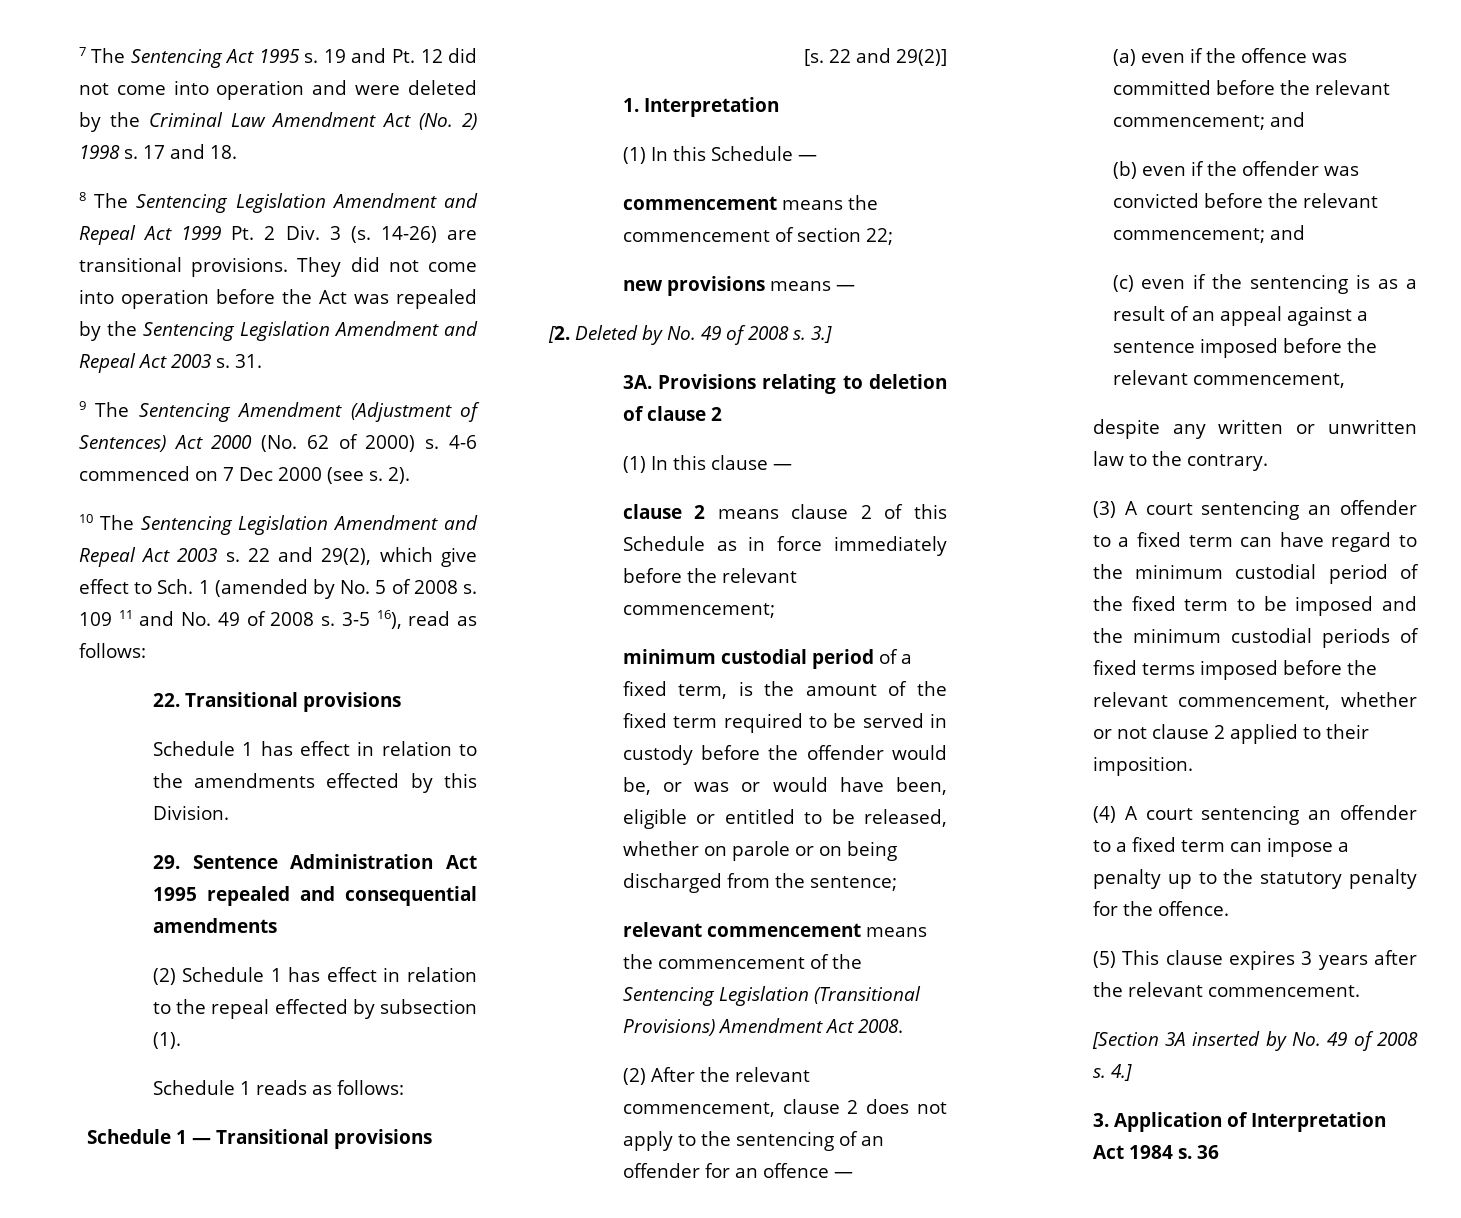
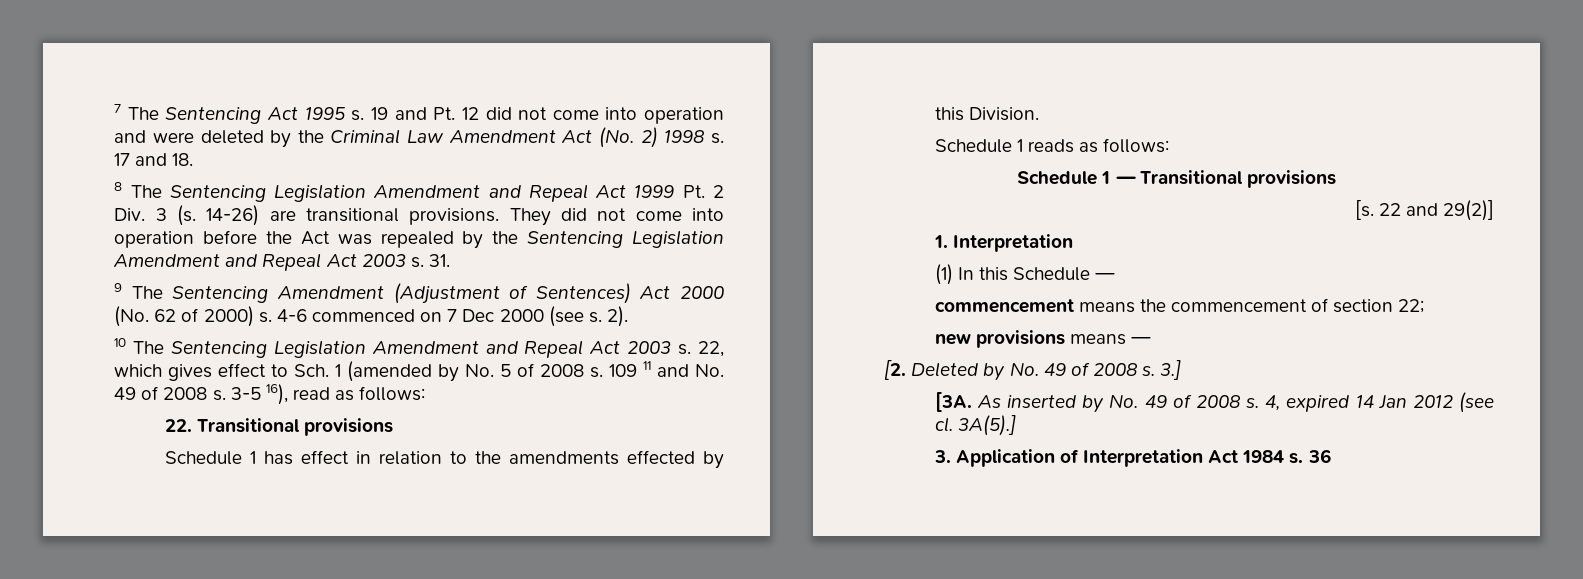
- 22 and 29(2), which give effect to Sch. 1 (amended by No. 5 of 2008 s.
+ 22, which gives effect to Sch. 1 (amended by No. 5 of 2008 s.
- 29. Sentence Administration Act 1995 repealed and consequential amendments
- (2) Schedule 1 has effect in relation to the repeal effected by subsection (1).
- 3A. Provisions relating to deletion of clause 2
- (1) In this clause —
- clause 2 means clause 2 of this Schedule as in force immediately before the relevant commencement;
- minimum custodial period of a fixed term, is the amount of the fixed term required to be served in custody before the offender would be, or was or would have been, eligible or entitled to be released, whether on parole or on being discharged from the sentence;
- relevant commencement means the commencement of the Sentencing Legislation (Transitional Provisions) Amendment Act 2008.
- (2) After the relevant commencement, clause 2 does not apply to the sentencing of an offender for an offence —
- (a) even if the offence was committed before the relevant commencement; and
- (b) even if the offender was convicted before the relevant commencement; and
- (c) even if the sentencing is as a result of an appeal against a sentence imposed before the relevant commencement,
- despite any written or unwritten law to the contrary.
- (3) A court sentencing an offender to a fixed term can have regard to the minimum custodial period of the fixed term to be imposed and the minimum custodial periods of fixed terms imposed before the relevant commencement, whether or not clause 2 applied to their imposition.
- (4) A court sentencing an offender to a fixed term can impose a penalty up to the statutory penalty for the offence.
- (5) This clause expires 3 years after the relevant commencement.
- [Section 3A inserted by No. 49 of 2008 s.
+ [3A. As inserted by No. 49 of 2008 s.
- 4.]
+ 4, expired 14 Jan 2012 (see cl. 3A(5).]

